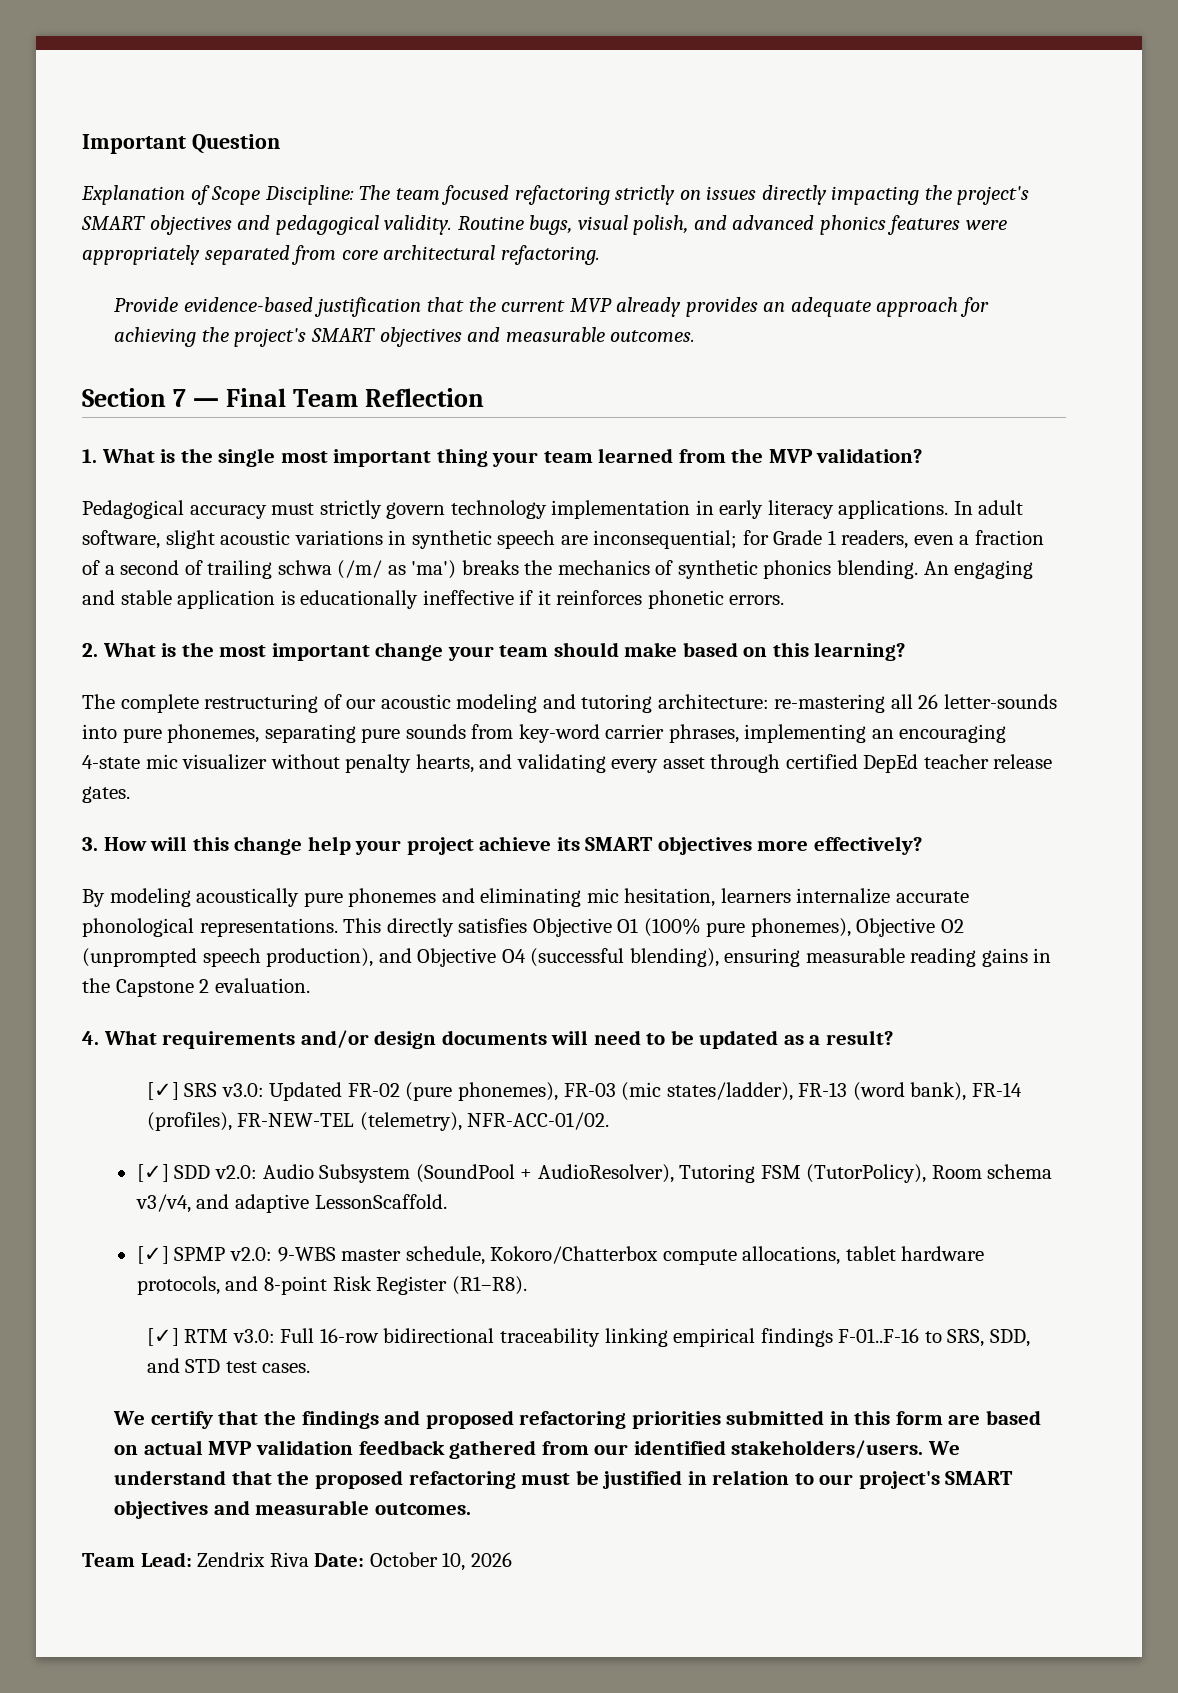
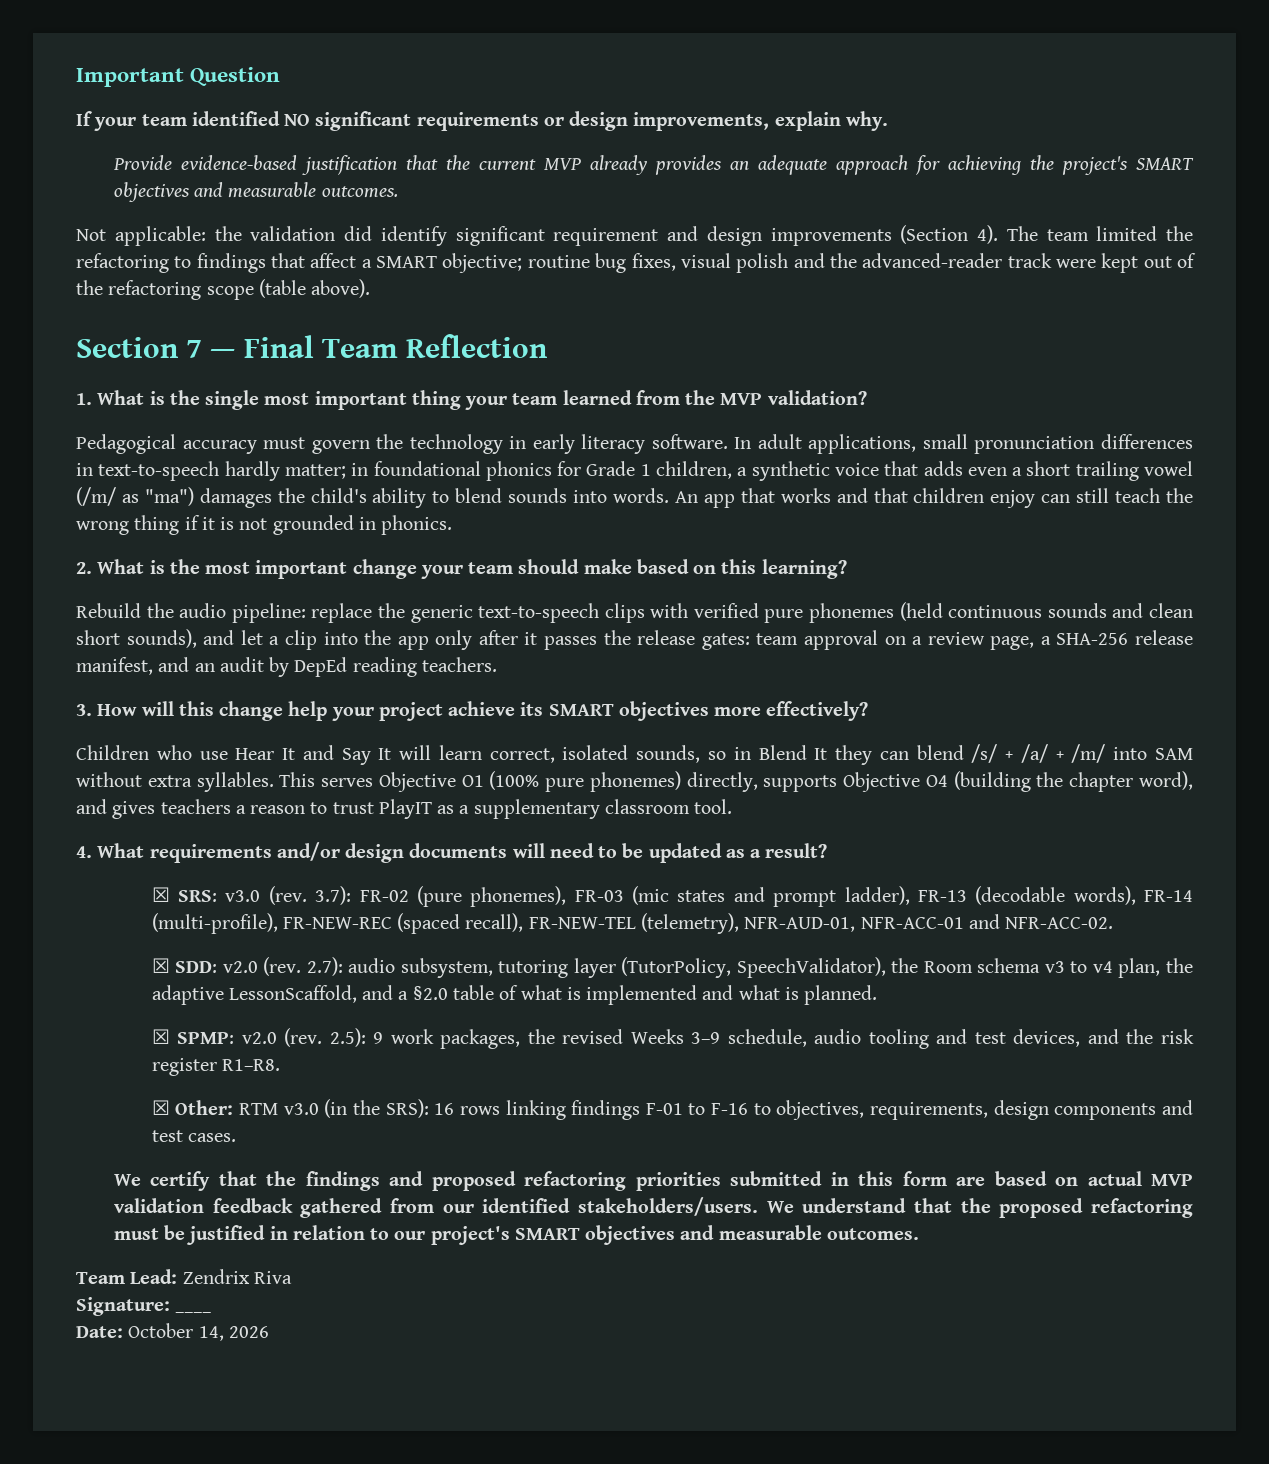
- Explanation of Scope Discipline: The team focused refactoring strictly on issues directly impacting the project's SMART objectives and pedagogical validity. Routine bugs, visual polish, and advanced phonics features were appropriately separated from core architectural refactoring.
+ If your team identified NO significant requirements or design improvements, explain why.
+ Not applicable: the validation did identify significant requirement and design improvements (Section 4). The team limited the refactoring to findings that affect a SMART objective; routine bug fixes, visual polish and the advanced-reader track were kept out of the refactoring scope (table above).
- Pedagogical accuracy must strictly govern technology implementation in early literacy applications.
+ Pedagogical accuracy must govern the technology in early literacy software.
- In adult software, slight acoustic variations in synthetic speech are inconsequential; for Grade 1 readers, even a fraction of a second of trailing schwa (/m/ as 'ma') breaks the mechanics of synthetic phonics blending. An engaging and stable application is educationally ineffective if it reinforces phonetic errors.
+ In adult applications, small pronunciation differences in text-to-speech hardly matter; in foundational phonics for Grade 1 children, a synthetic voice that adds even a short trailing vowel (/m/ as "ma") damages the child's ability to blend sounds into words. An app that works and that children enjoy can still teach the wrong thing if it is not grounded in phonics.
- The complete restructuring of our acoustic modeling and tutoring architecture: re-mastering all 26 letter-sounds into pure phonemes, separating pure sounds from key-word carrier phrases, implementing an encouraging 4-state mic visualizer without penalty hearts, and validating every asset through certified DepEd teacher release gates.
+ Rebuild the audio pipeline: replace the generic text-to-speech clips with verified pure phonemes (held continuous sounds and clean short sounds), and let a clip into the app only after it passes the release gates: team approval on a review page, a SHA-256 release manifest, and an audit by DepEd reading teachers.
- By modeling acoustically pure phonemes and eliminating mic hesitation, learners internalize accurate phonological representations. This directly satisfies Objective O1 (100% pure phonemes), Objective O2 (unprompted speech production), and Objective O4 (successful blending), ensuring measurable reading gains in the Capstone 2 evaluation.
+ Children who use Hear It and Say It will learn correct, isolated sounds, so in Blend It they can blend /s/ + /a/ + /m/ into SAM without extra syllables. This serves Objective O1 (100% pure phonemes) directly, supports Objective O4 (building the chapter word), and gives teachers a reason to trust PlayIT as a supplementary classroom tool.
- [✓] SRS v3.0: Updated FR-02 (pure phonemes), FR-03 (mic states/ladder), FR-13 (word bank), FR-14 (profiles), FR-NEW-TEL (telemetry), NFR-ACC-01/02.
- [✓] SDD v2.0: Audio Subsystem (SoundPool + AudioResolver), Tutoring FSM (TutorPolicy), Room schema v3/v4, and adaptive LessonScaffold.
- [✓] SPMP v2.0: 9-WBS master schedule, Kokoro/Chatterbox compute allocations, tablet hardware protocols, and 8-point Risk Register (R1–R8).
- [✓] RTM v3.0: Full 16-row bidirectional traceability linking empirical findings F-01..F-16 to SRS, SDD, and STD test cases.
+ ☒ SRS: v3.0 (rev. 3.7): FR-02 (pure phonemes), FR-03 (mic states and prompt ladder), FR-13 (decodable words), FR-14 (multi-profile), FR-NEW-REC (spaced recall), FR-NEW-TEL (telemetry), NFR-AUD-01, NFR-ACC-01 and NFR-ACC-02.
+ ☒ SDD: v2.0 (rev. 2.7): audio subsystem, tutoring layer (TutorPolicy, SpeechValidator), the Room schema v3 to v4 plan, the adaptive LessonScaffold, and a §2.0 table of what is implemented and what is planned.
+ ☒ SPMP: v2.0 (rev. 2.5): 9 work packages, the revised Weeks 3–9 schedule, audio tooling and test devices, and the risk register R1–R8.
+ ☒ Other: RTM v3.0 (in the SRS): 16 rows linking findings F-01 to F-16 to objectives, requirements, design components and test cases.
- Team Lead: Zendrix Riva Date: October 10, 2026
+ Team Lead: Zendrix Riva
+ Signature: ____
+ Date: October 14, 2026

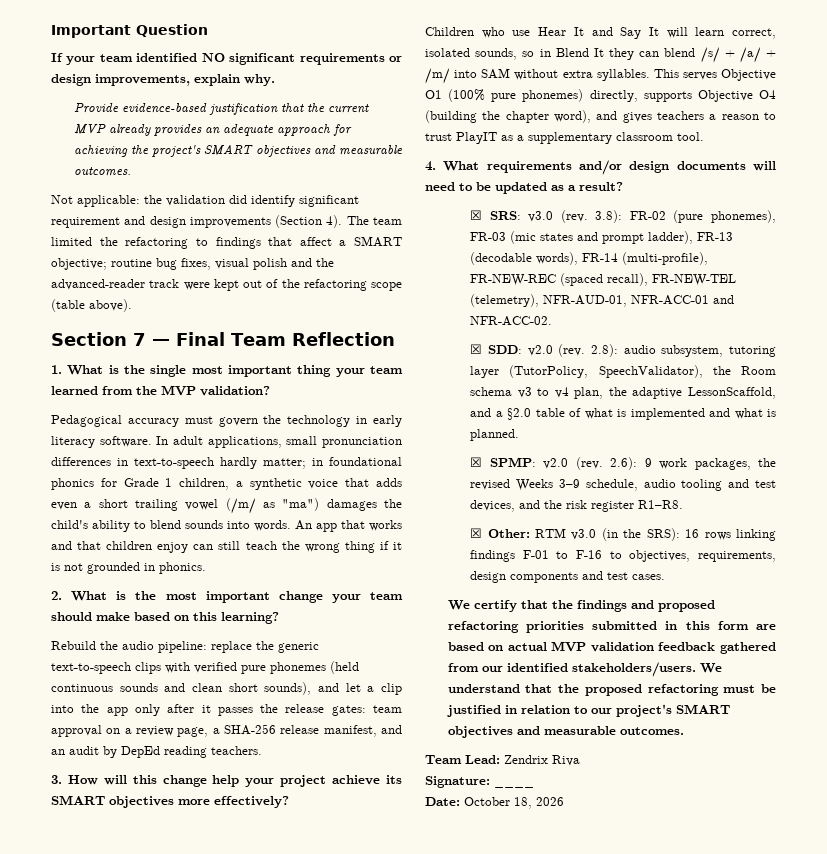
- 3.7): FR-02 (pure phonemes), FR-03 (mic states and prompt ladder), FR-13 (decodable words), FR-14 (multi-profile), FR-NEW-REC (spaced recall), FR-NEW-TEL (telemetry), NFR-AUD-01, NFR-ACC-01 and NFR-ACC-02.
+ 3.8): FR-02 (pure phonemes), FR-03 (mic states and prompt ladder), FR-13 (decodable words), FR-14 (multi-profile), FR-NEW-REC (spaced recall), FR-NEW-TEL (telemetry), NFR-AUD-01, NFR-ACC-01 and NFR-ACC-02.
- 2.7): audio subsystem, tutoring layer (TutorPolicy, SpeechValidator), the Room schema v3 to v4 plan, the adaptive LessonScaffold, and a §2.0 table of what is implemented and what is planned.
+ 2.8): audio subsystem, tutoring layer (TutorPolicy, SpeechValidator), the Room schema v3 to v4 plan, the adaptive LessonScaffold, and a §2.0 table of what is implemented and what is planned.
- 2.5): 9 work packages, the revised Weeks 3–9 schedule, audio tooling and test devices, and the risk register R1–R8.
+ 2.6): 9 work packages, the revised Weeks 3–9 schedule, audio tooling and test devices, and the risk register R1–R8.
- Date: October 14, 2026
+ Date: October 18, 2026

